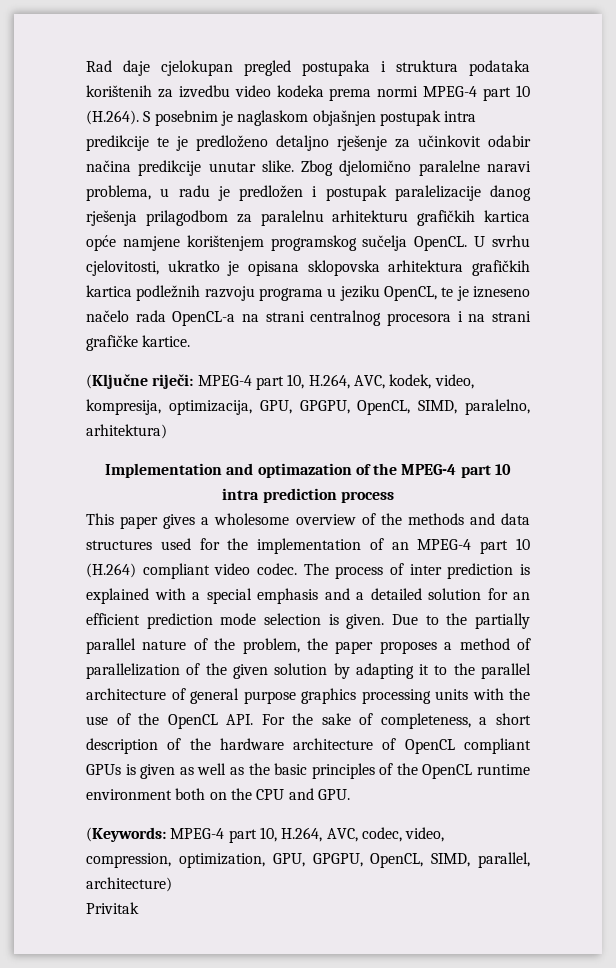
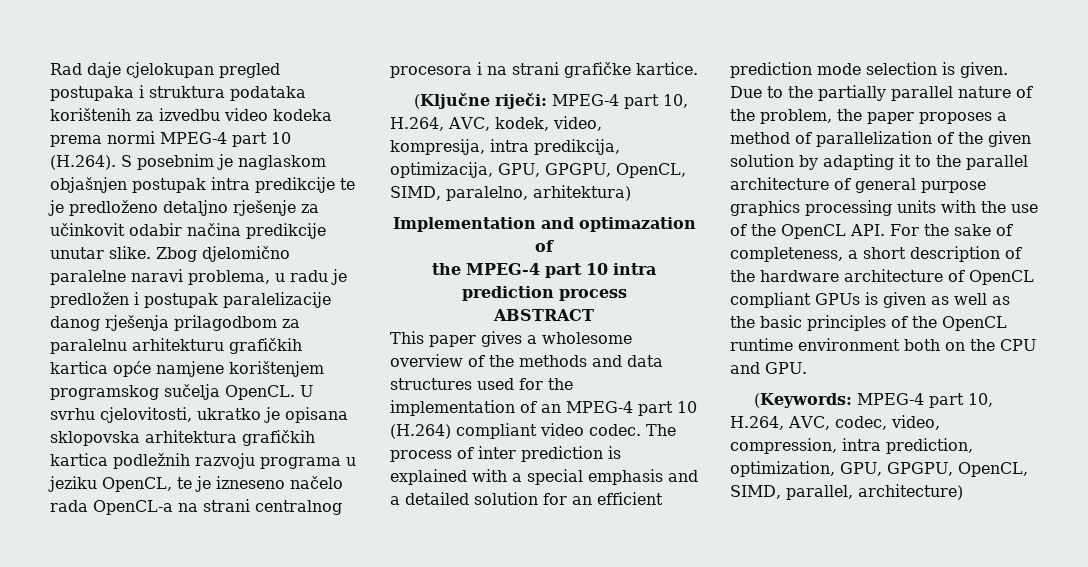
- (Ključne riječi: MPEG-4 part 10, H.264, AVC, kodek, video, kompresija, optimizacija, GPU, GPGPU, OpenCL, SIMD, paralelno, arhitektura)
+ (Ključne riječi: MPEG-4 part 10, H.264, AVC, kodek, video, kompresija, intra predikcija, optimizacija, GPU, GPGPU, OpenCL, SIMD, paralelno, arhitektura)
- Implementation and optimazation of the MPEG-4 part 10 intra prediction process
+ Implementation and optimazation of
+ the MPEG-4 part 10 intra prediction process
+ ABSTRACT
- (Keywords: MPEG-4 part 10, H.264, AVC, codec, video, compression, optimization, GPU, GPGPU, OpenCL, SIMD, parallel, architecture)
+ (Keywords: MPEG-4 part 10, H.264, AVC, codec, video, compression, intra prediction, optimization, GPU, GPGPU, OpenCL, SIMD, parallel, architecture)
- Privitak

